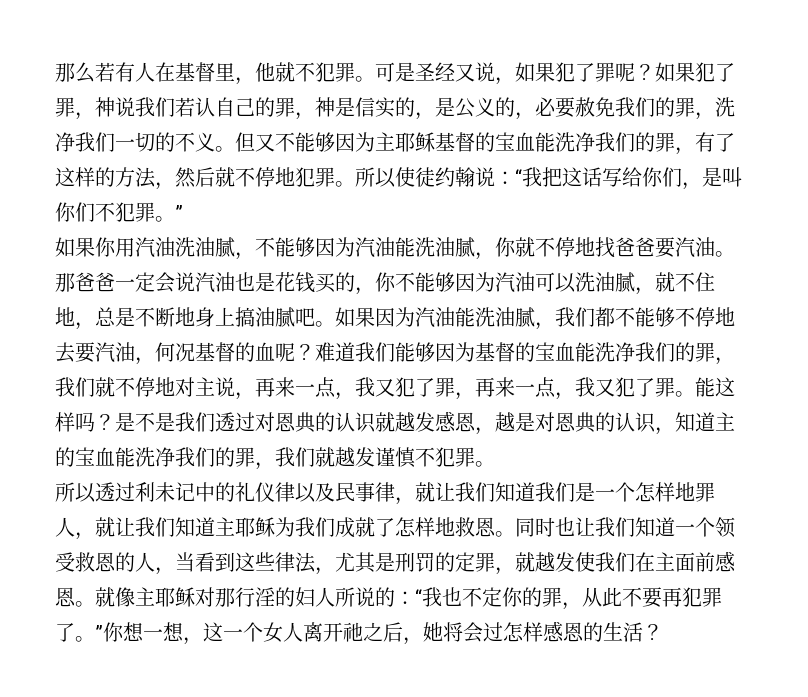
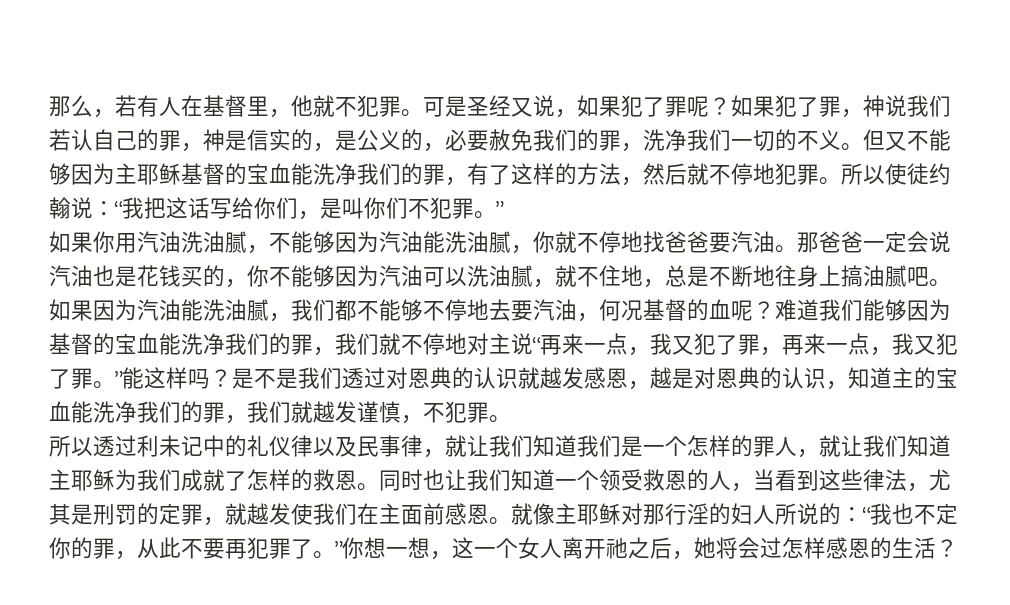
- 那么若有人在基督里，他就不犯罪。
+ 那么，若有人在基督里，他就不犯罪。
- 那爸爸一定会说汽油也是花钱买的，你不能够因为汽油可以洗油腻，就不住地，总是不断地身上搞油腻吧。
+ 那爸爸一定会说汽油也是花钱买的，你不能够因为汽油可以洗油腻，就不住地，总是不断地往身上搞油腻吧。
- 难道我们能够因为基督的宝血能洗净我们的罪，我们就不停地对主说，再来一点，我又犯了罪，再来一点，我又犯了罪。能这样吗？
+ 难道我们能够因为基督的宝血能洗净我们的罪，我们就不停地对主说“再来一点，我又犯了罪，再来一点，我又犯了罪。”能这样吗？
- 是不是我们透过对恩典的认识就越发感恩，越是对恩典的认识，知道主的宝血能洗净我们的罪，我们就越发谨慎不犯罪。
+ 是不是我们透过对恩典的认识就越发感恩，越是对恩典的认识，知道主的宝血能洗净我们的罪，我们就越发谨慎，不犯罪。
- 所以透过利未记中的礼仪律以及民事律，就让我们知道我们是一个怎样地罪人，就让我们知道主耶稣为我们成就了怎样地救恩。
+ 所以透过利未记中的礼仪律以及民事律，就让我们知道我们是一个怎样的罪人，就让我们知道主耶稣为我们成就了怎样的救恩。

